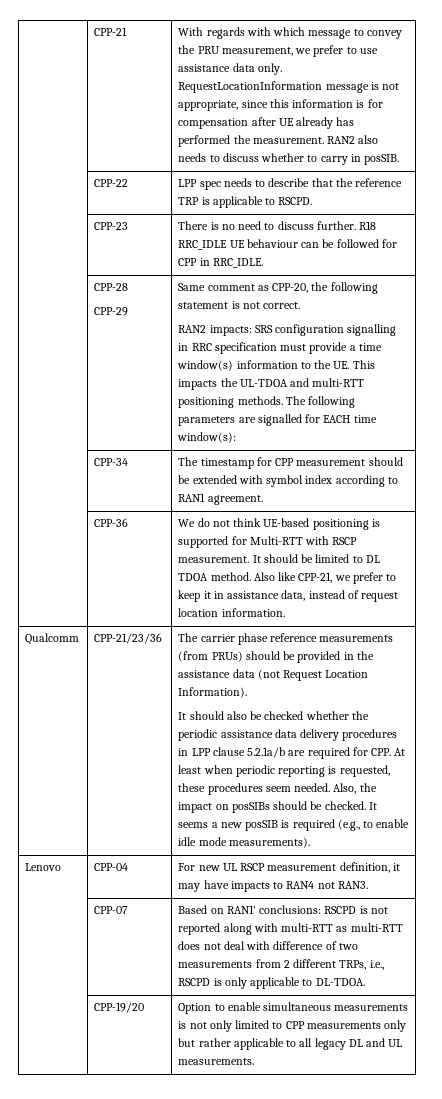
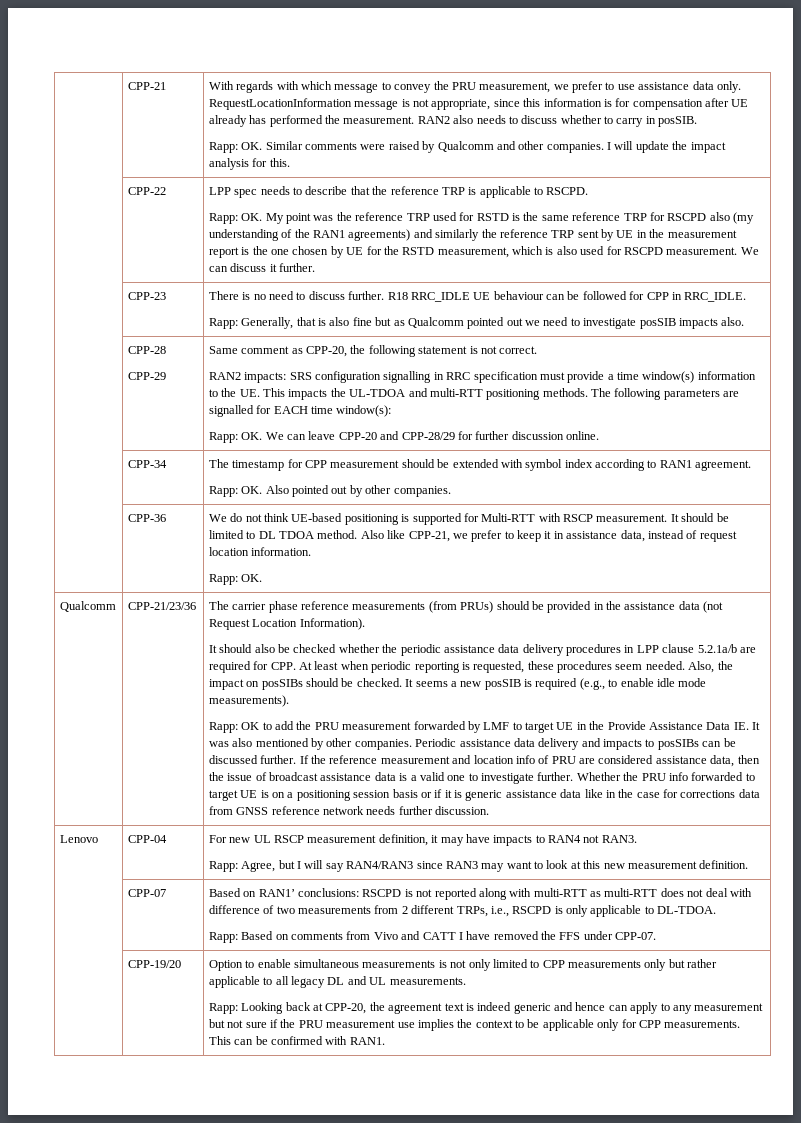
+ Rapp: OK. Similar comments were raised by Qualcomm and other companies. I will update the impact analysis for this.
+ Rapp: OK. My point was the reference TRP used for RSTD is the same reference TRP for RSCPD also (my understanding of the RAN1 agreements) and similarly the reference TRP sent by UE in the measurement report is the one chosen by UE for the RSTD measurement, which is also used for RSCPD measurement. We can discuss it further.
  | CPP-23 | There is no need to discuss further. R18 RRC_IDLE UE behaviour can be followed for CPP in RRC_IDLE.
+ Rapp: Generally, that is also fine but as Qualcomm pointed out we need to investigate posSIB impacts also.
+ Rapp: OK. We can leave CPP-20 and CPP-28/29 for further discussion online.
  | CPP-34 | The timestamp for CPP measurement should be extended with symbol index according to RAN1 agreement.
+ Rapp: OK. Also pointed out by other companies.
  | CPP-36 | We do not think UE-based positioning is supported for Multi-RTT with RSCP measurement. It should be limited to DL TDOA method. Also like CPP-21, we prefer to keep it in assistance data, instead of request location information.
+ Rapp: OK.
+ Rapp: OK to add the PRU measurement forwarded by LMF to target UE in the Provide Assistance Data IE. It was also mentioned by other companies. Periodic assistance data delivery and impacts to posSIBs can be discussed further. If the reference measurement and location info of PRU are considered assistance data, then the issue of broadcast assistance data is a valid one to investigate further. Whether the PRU info forwarded to target UE is on a positioning session basis or if it is generic assistance data like in the case for corrections data from GNSS reference network needs further discussion.
  Lenovo | CPP-04 | For new UL RSCP measurement definition, it may have impacts to RAN4 not RAN3.
+ Rapp: Agree, but I will say RAN4/RAN3 since RAN3 may want to look at this new measurement definition.
+ Rapp: Based on comments from Vivo and CATT I have removed the FFS under CPP-07.
+ Rapp: Looking back at CPP-20, the agreement text is indeed generic and hence can apply to any measurement but not sure if the PRU measurement use implies the context to be applicable only for CPP measurements. This can be confirmed with RAN1.

